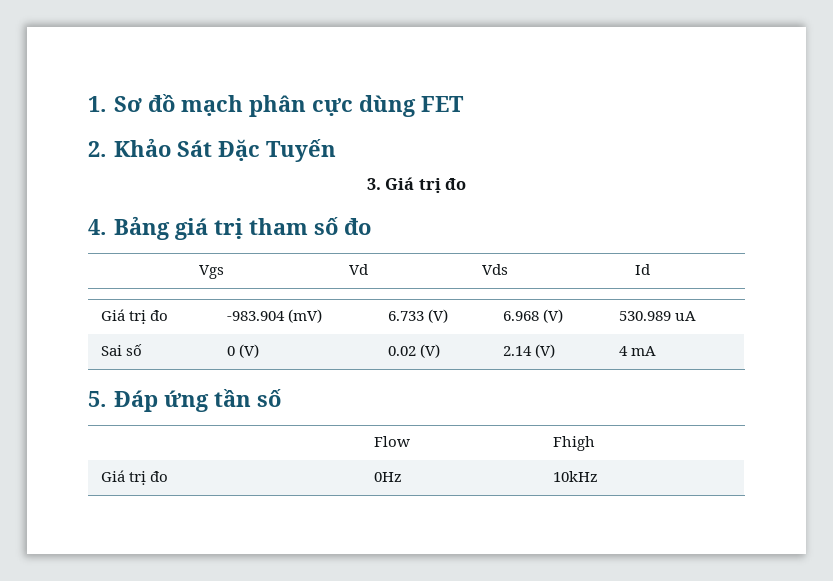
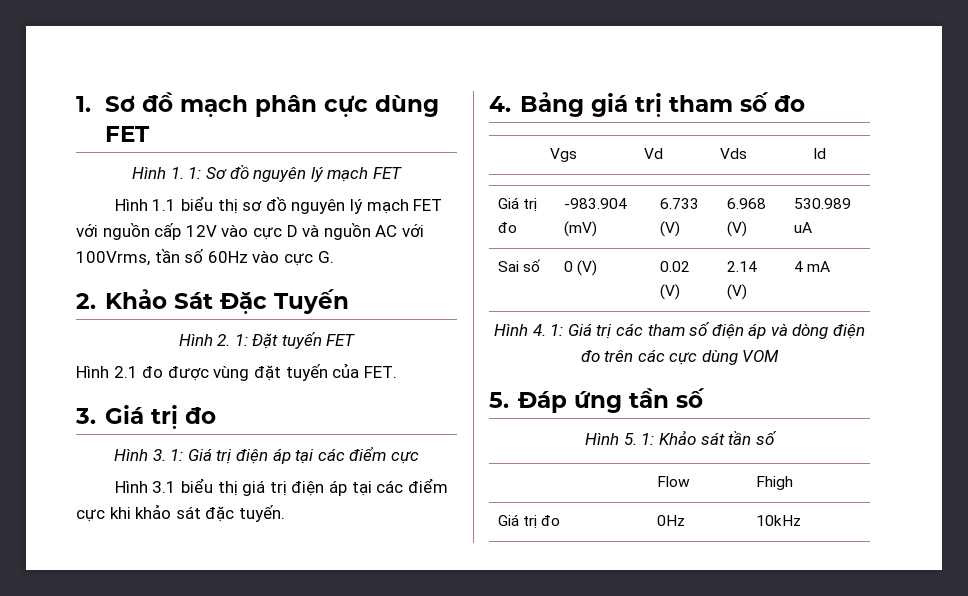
+ Hình 1. 1: Sơ đồ nguyên lý mạch FET
+ Hình 1.1 biểu thị sơ đồ nguyên lý mạch FET với nguồn cấp 12V vào cực D và nguồn AC với 100Vrms, tần số 60Hz vào cực G.
+ Hình 2. 1: Đặt tuyến FET
+ Hình 2.1 đo được vùng đặt tuyến của FET.
  3. Giá trị đo
+ Hình 3. 1: Giá trị điện áp tại các điểm cực
+ Hình 3.1 biểu thị giá trị điện áp tại các điểm cực khi khảo sát đặc tuyến.
+ Hình 4. 1: Giá trị các tham số điện áp và dòng điện đo trên các cực dùng VOM
+ Hình 5. 1: Khảo sát tần số

